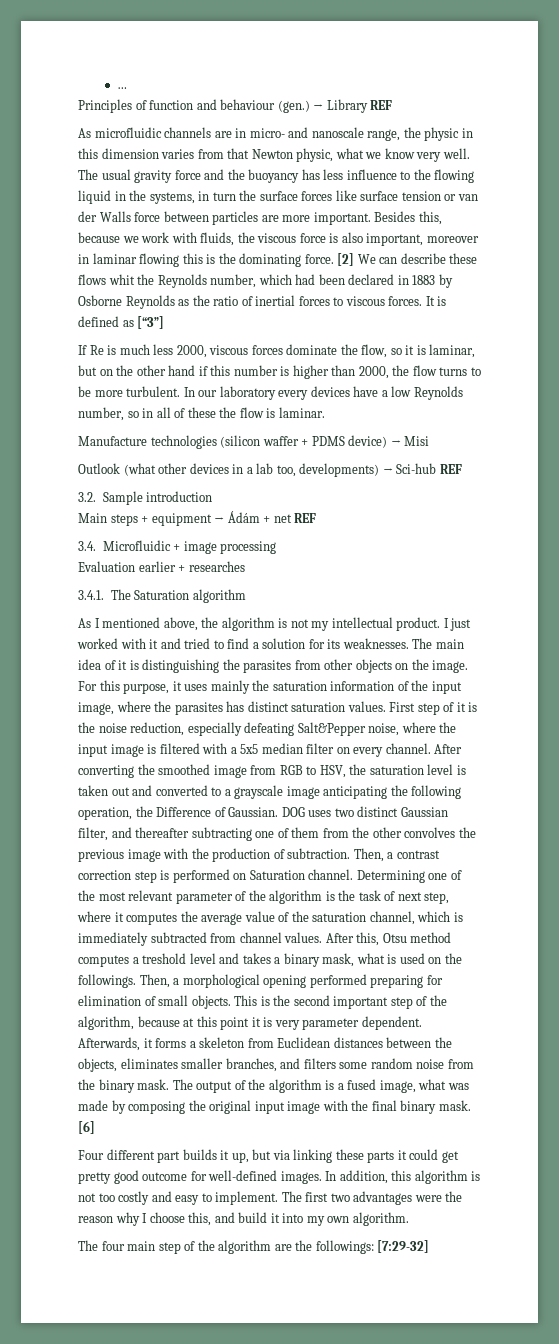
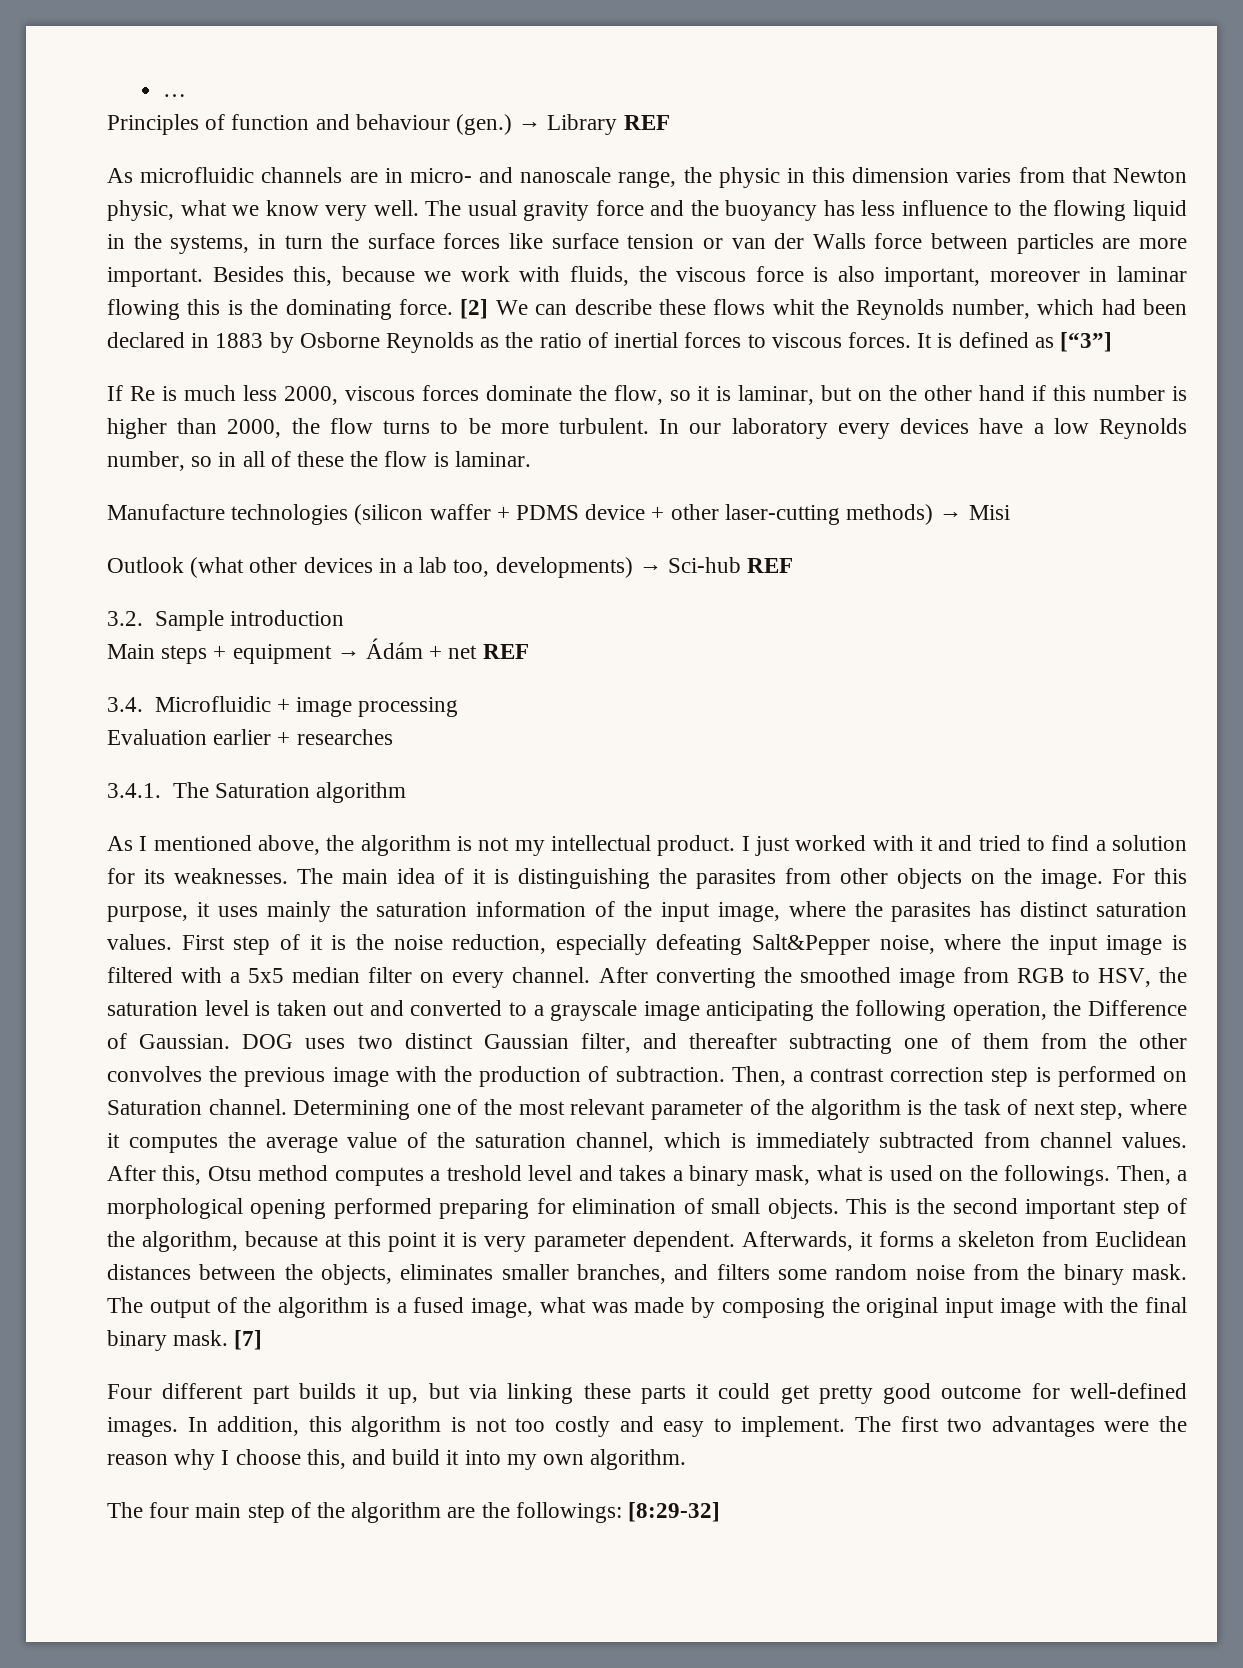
- Manufacture technologies (silicon waffer + PDMS device) → Misi
+ Manufacture technologies (silicon waffer + PDMS device + other laser-cutting methods) → Misi
- [6]
+ [7]
- The four main step of the algorithm are the followings: [7:29-32]
+ The four main step of the algorithm are the followings: [8:29-32]

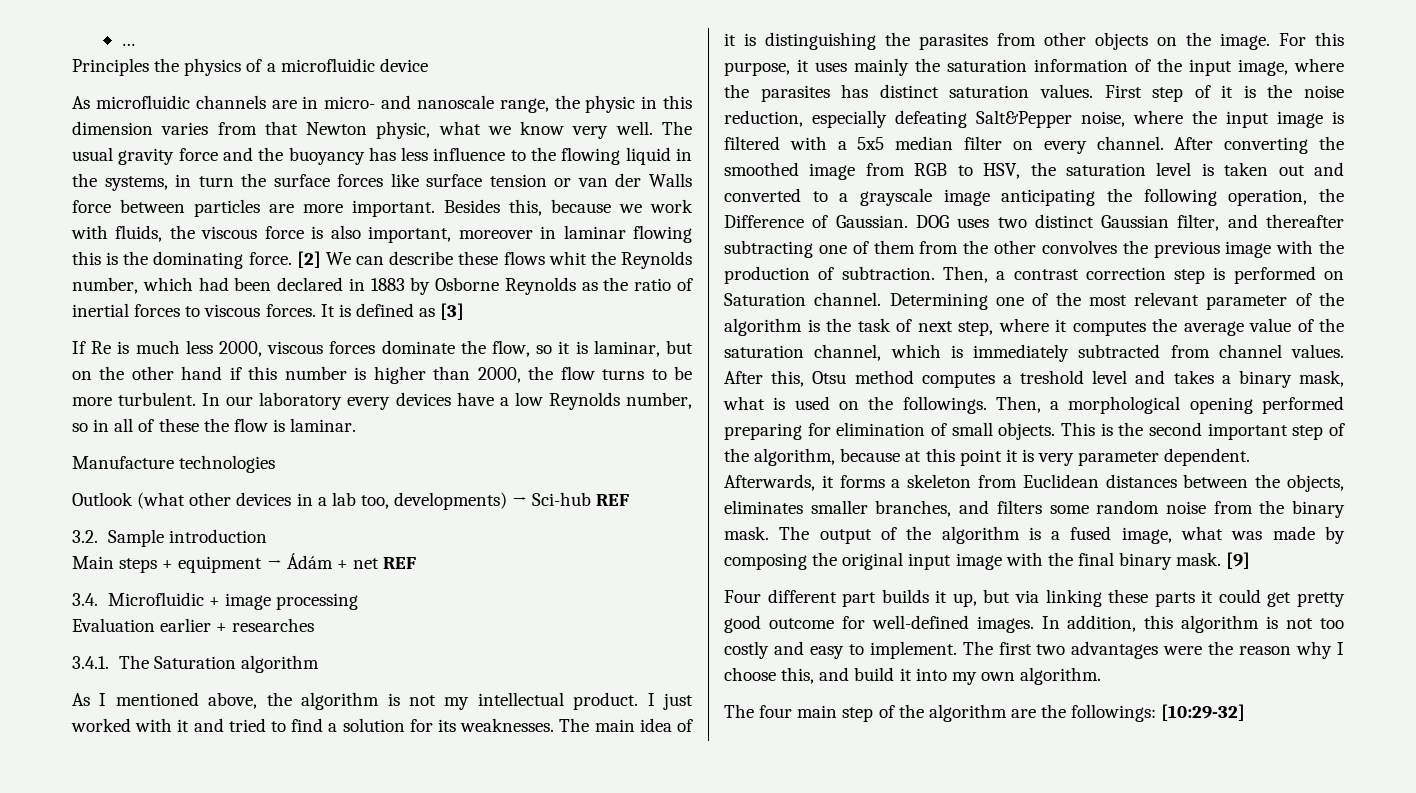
- Principles of function and behaviour (gen.) → Library REF
+ Principles the physics of a microfluidic device
- It is defined as [“3”]
+ It is defined as [3]
- Manufacture technologies (silicon waffer + PDMS device + other laser-cutting methods) → Misi
+ Manufacture technologies
- [7]
+ [9]
- The four main step of the algorithm are the followings: [8:29-32]
+ The four main step of the algorithm are the followings: [10:29-32]

